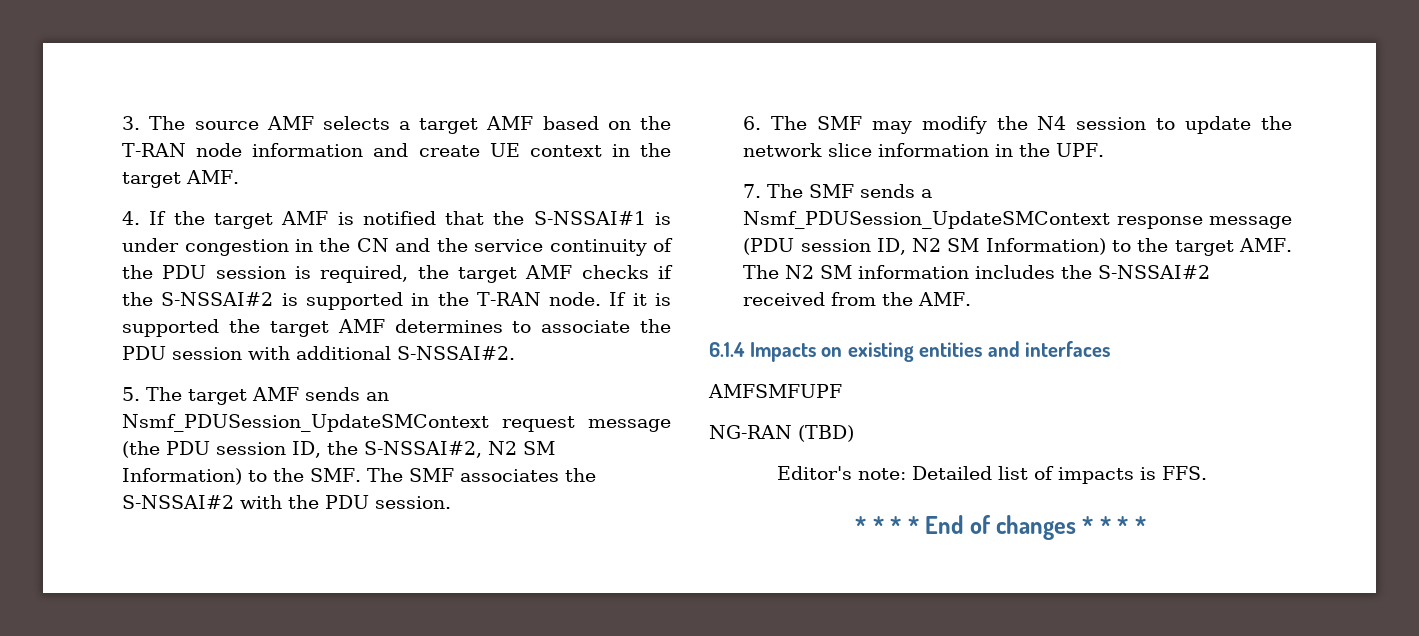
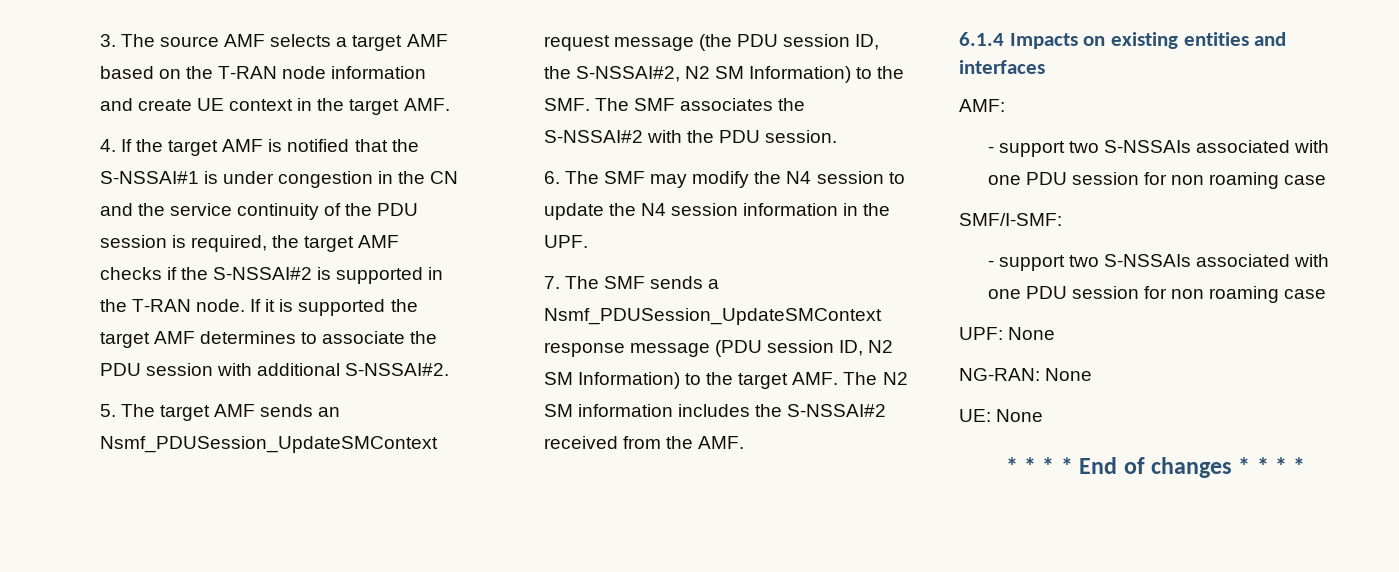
- 6. The SMF may modify the N4 session to update the network slice information in the UPF.
+ 6. The SMF may modify the N4 session to update the N4 session information in the UPF.
- AMFSMFUPF
- NG-RAN (TBD)
- Editor's note: Detailed list of impacts is FFS.
+ AMF:
+ - support two S-NSSAIs associated with one PDU session for non roaming case
+ SMF/I-SMF:
+ - support two S-NSSAIs associated with one PDU session for non roaming case
+ UPF: None
+ NG-RAN: None
+ UE: None

